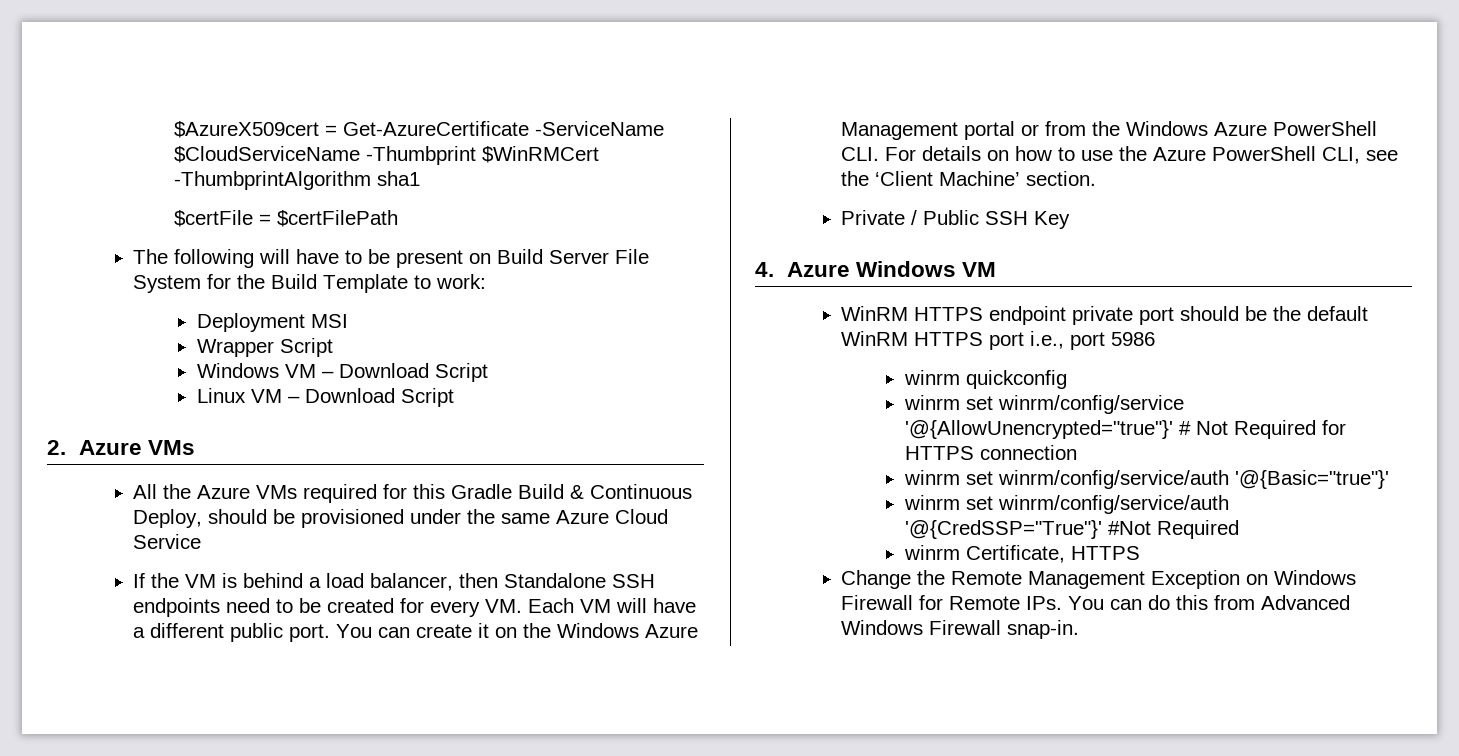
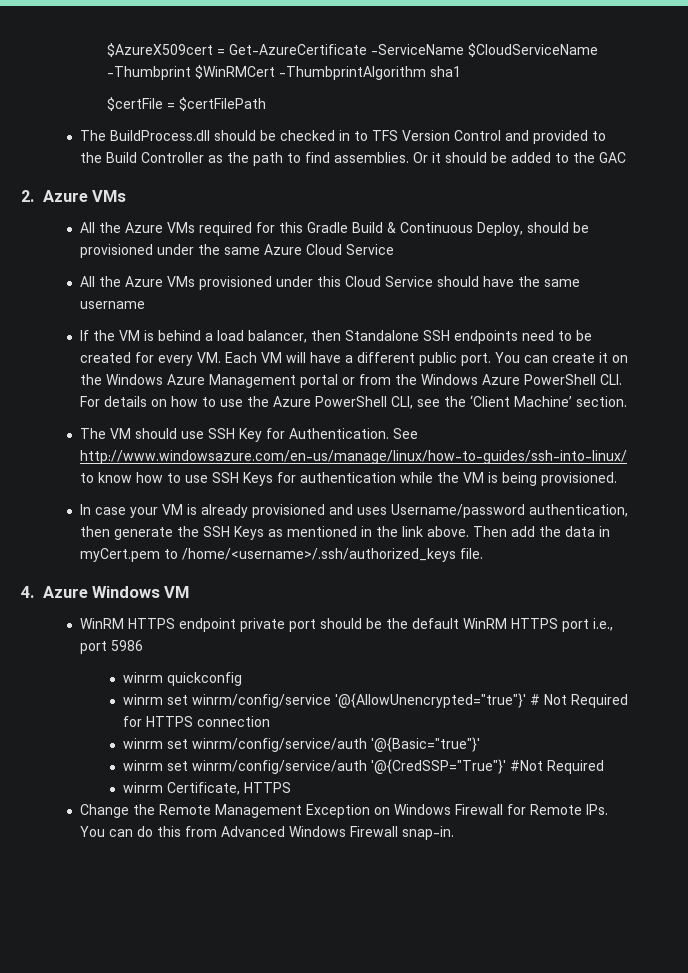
- The following will have to be present on Build Server File System for the Build Template to work:
- Deployment MSI
- Wrapper Script
- Windows VM – Download Script
- Linux VM – Download Script
+ The BuildProcess.dll should be checked in to TFS Version Control and provided to the Build Controller as the path to find assemblies. Or it should be added to the GAC
+ All the Azure VMs provisioned under this Cloud Service should have the same username
- Private / Public SSH Key
+ The VM should use SSH Key for Authentication. See http://www.windowsazure.com/en-us/manage/linux/how-to-guides/ssh-into-linux/ to know how to use SSH Keys for authentication while the VM is being provisioned.
+ In case your VM is already provisioned and uses Username/password authentication, then generate the SSH Keys as mentioned in the link above. Then add the data in myCert.pem to /home/<username>/.ssh/authorized_keys file.

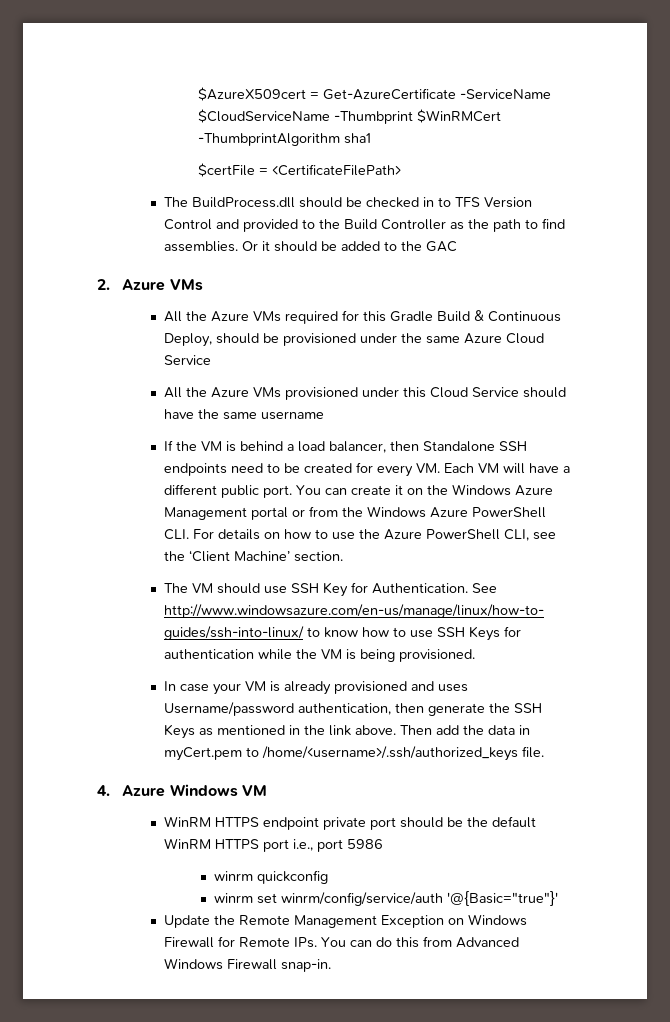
- $certFile = $certFilePath
+ $certFile = <CertificateFilePath>
- winrm set winrm/config/service '@{AllowUnencrypted="true"}' # Not Required for HTTPS connection
  winrm set winrm/config/service/auth '@{Basic="true"}'
- winrm set winrm/config/service/auth '@{CredSSP="True"}' #Not Required
- winrm Certificate, HTTPS
- Change the Remote Management Exception on Windows Firewall for Remote IPs. You can do this from Advanced Windows Firewall snap-in.
+ Update the Remote Management Exception on Windows Firewall for Remote IPs. You can do this from Advanced Windows Firewall snap-in.

